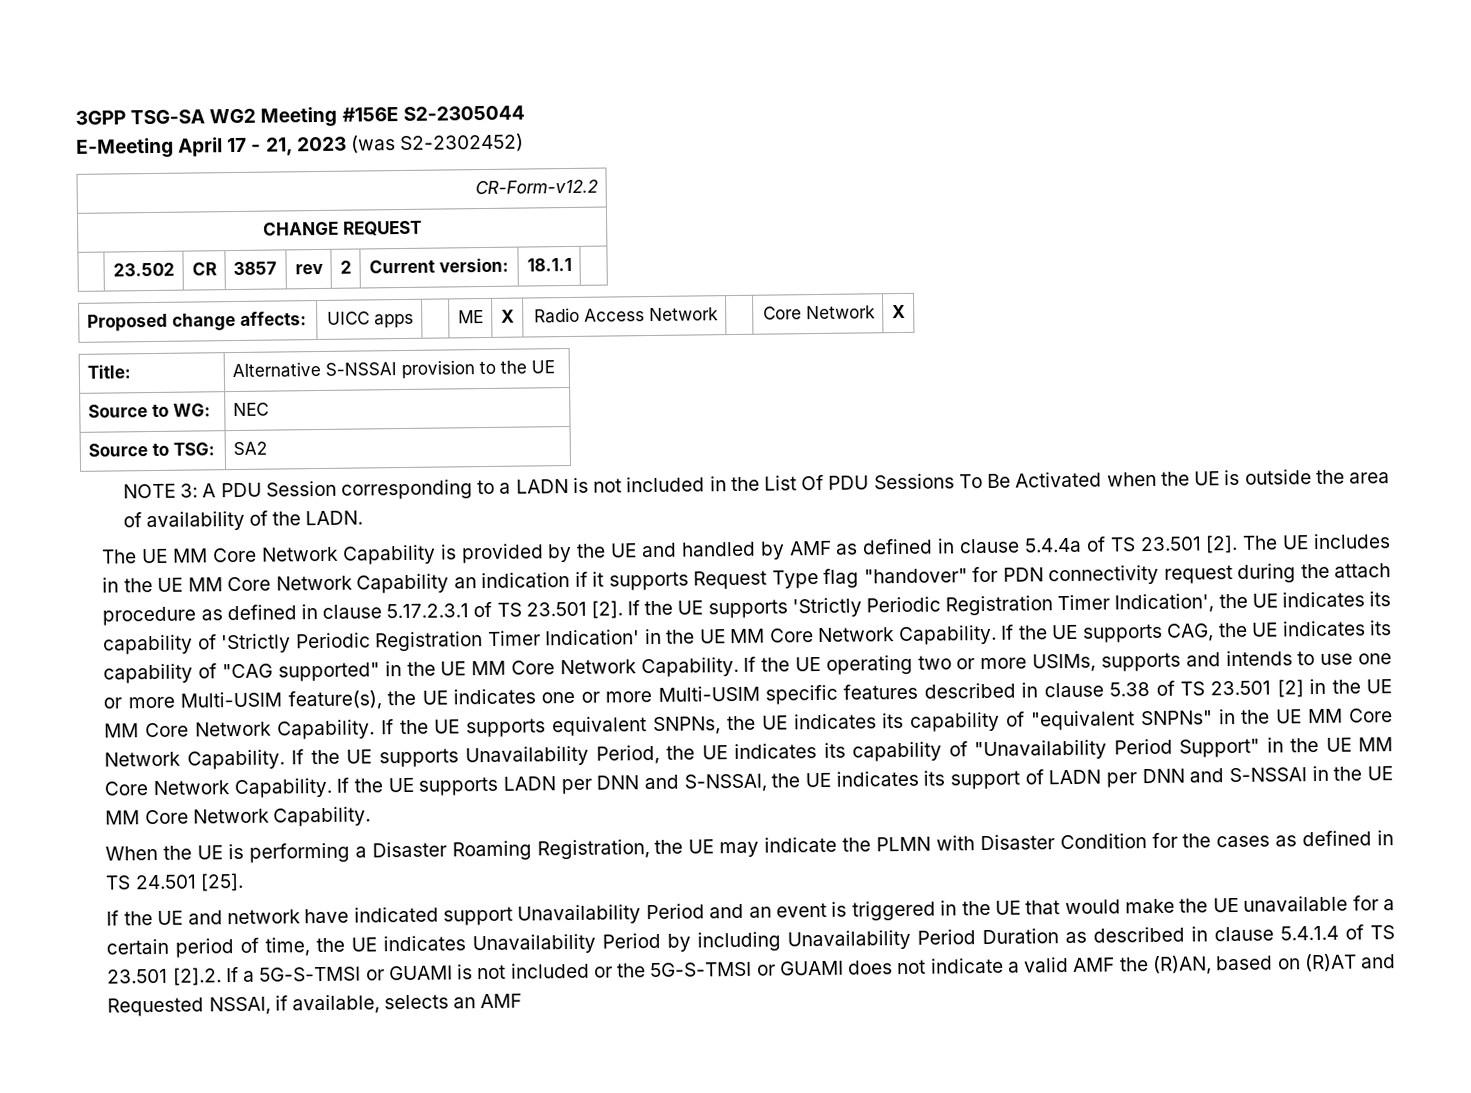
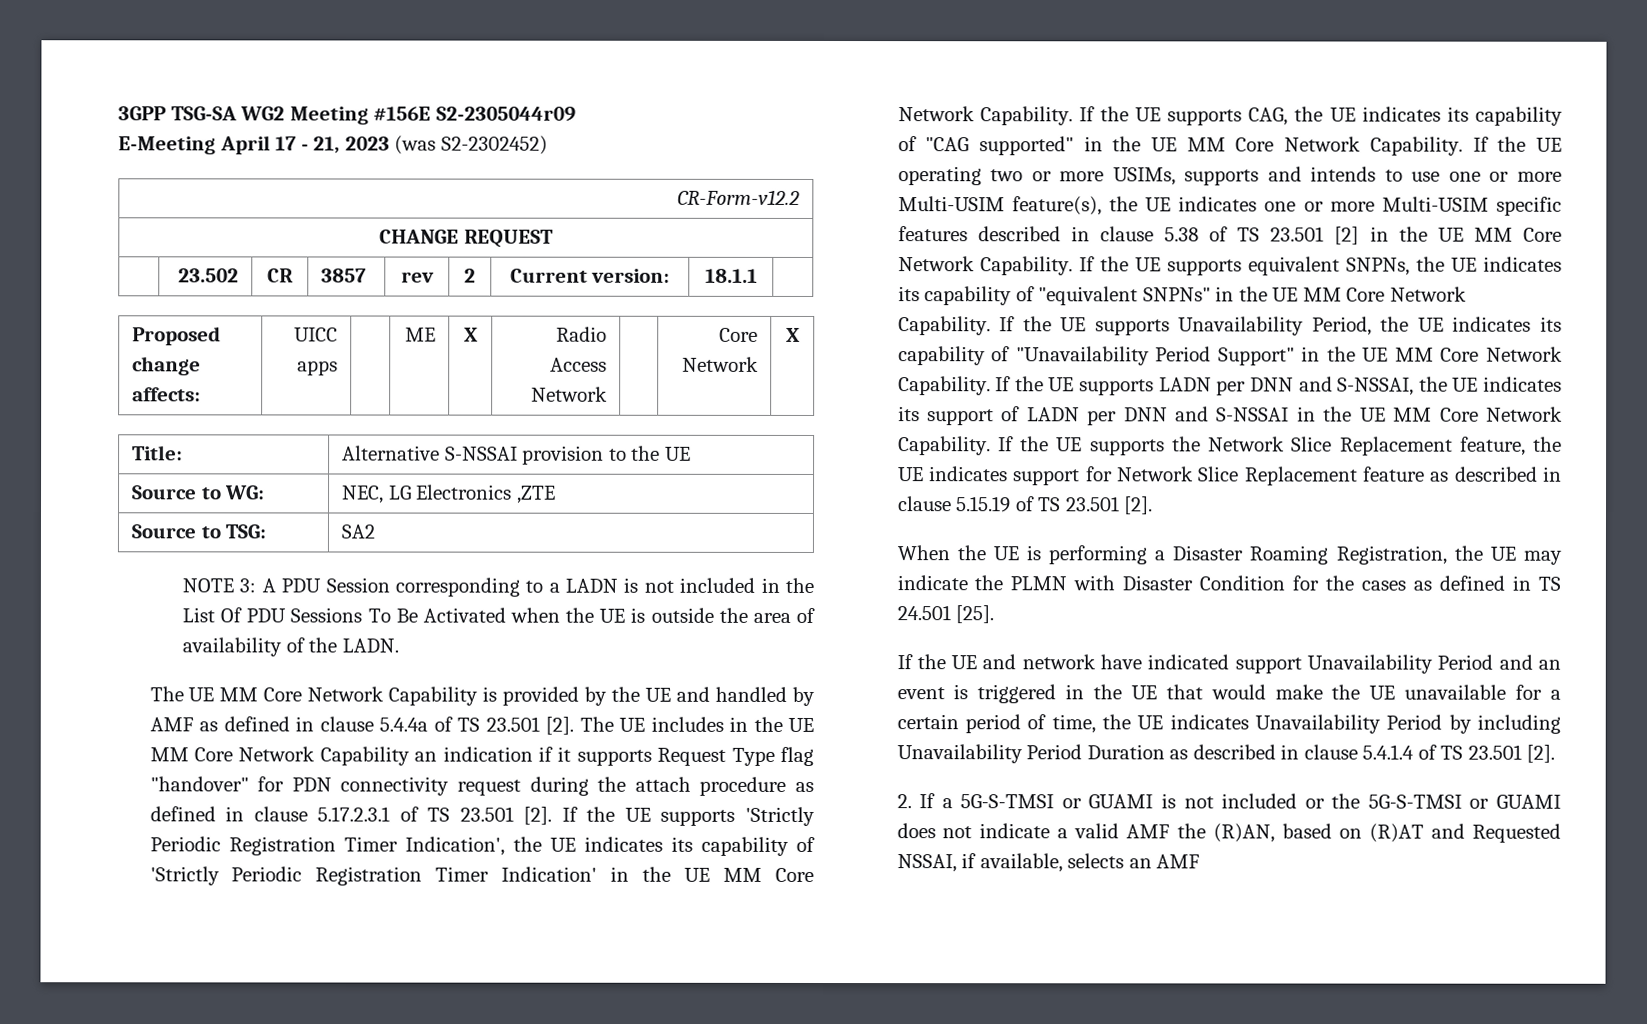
- 3GPP TSG-SA WG2 Meeting #156E S2-2305044
+ 3GPP TSG-SA WG2 Meeting #156E S2-2305044r09
- Source to WG: | NEC
+ Source to WG: | NEC, LG Electronics ,ZTE
+ If the UE supports the Network Slice Replacement feature, the UE indicates support for Network Slice Replacement feature as described in clause 5.15.19 of TS 23.501 [2].
- If the UE and network have indicated support Unavailability Period and an event is triggered in the UE that would make the UE unavailable for a certain period of time, the UE indicates Unavailability Period by including Unavailability Period Duration as described in clause 5.4.1.4 of TS 23.501 [2].2. If a 5G-S-TMSI or GUAMI is not included or the 5G-S-TMSI or GUAMI does not indicate a valid AMF the (R)AN, based on (R)AT and Requested NSSAI, if available, selects an AMF
+ If the UE and network have indicated support Unavailability Period and an event is triggered in the UE that would make the UE unavailable for a certain period of time, the UE indicates Unavailability Period by including Unavailability Period Duration as described in clause 5.4.1.4 of TS 23.501 [2].
+ 2. If a 5G-S-TMSI or GUAMI is not included or the 5G-S-TMSI or GUAMI does not indicate a valid AMF the (R)AN, based on (R)AT and Requested NSSAI, if available, selects an AMF

